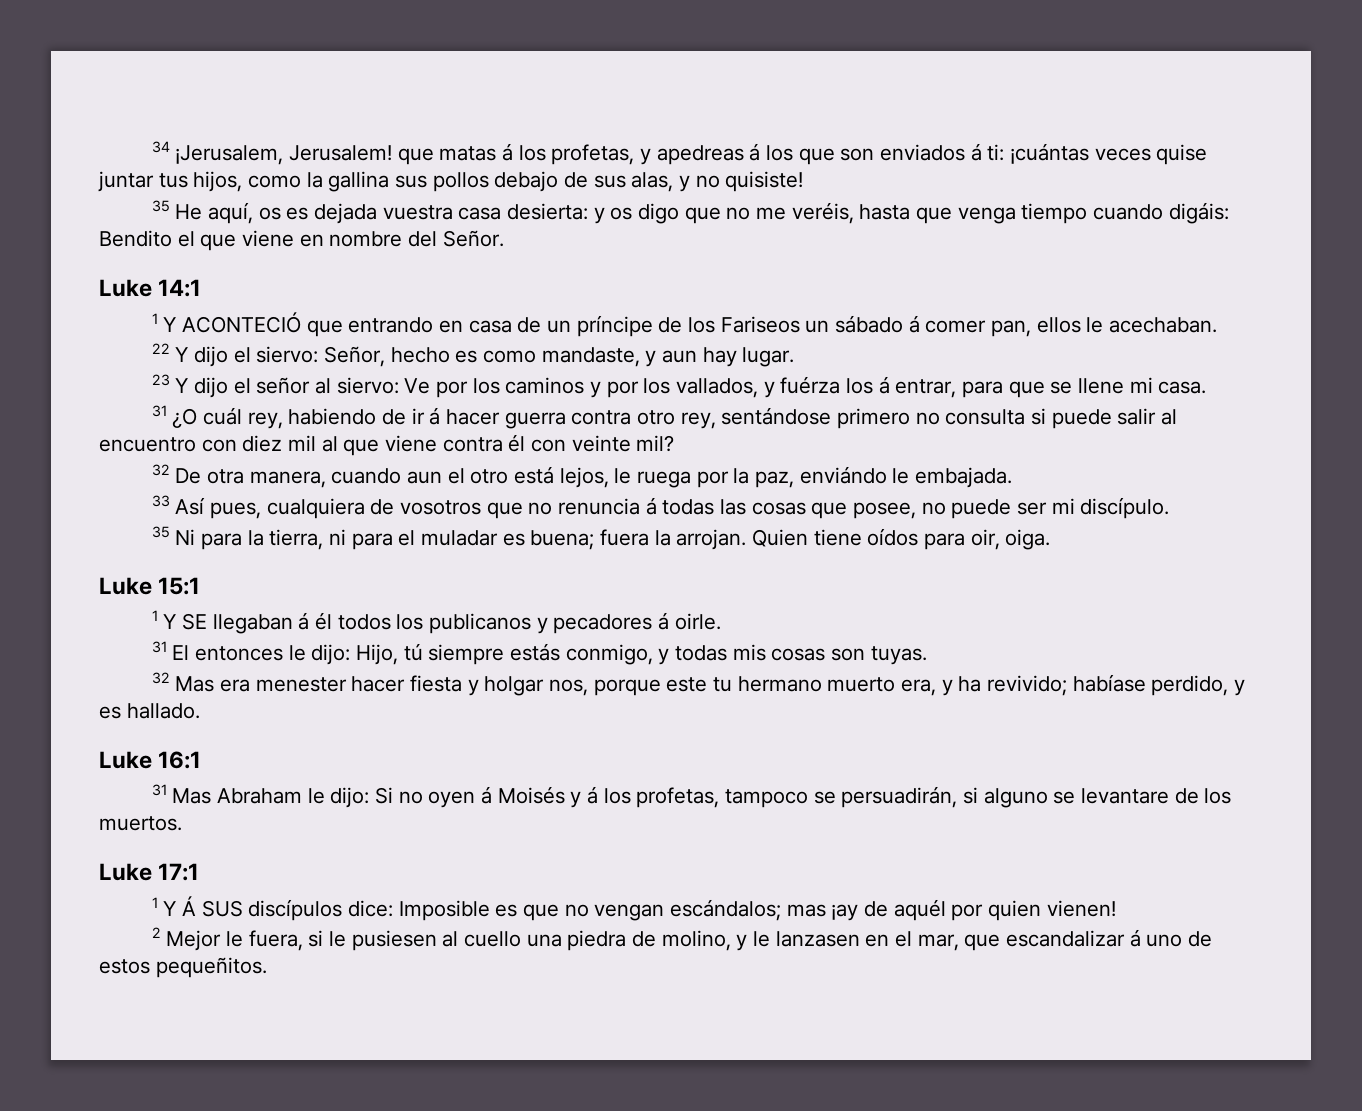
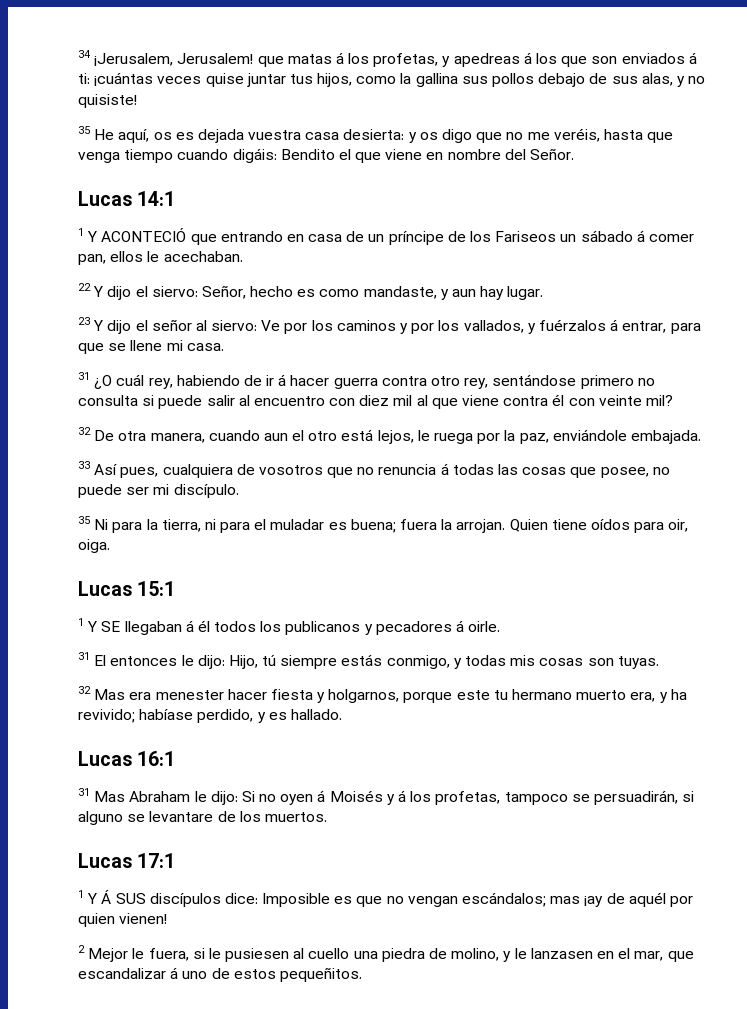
- Luke 14:1
+ Lucas 14:1
- 23 Y dijo el señor al siervo: Ve por los caminos y por los vallados, y fuérza los á entrar, para que se llene mi casa.
+ 23 Y dijo el señor al siervo: Ve por los caminos y por los vallados, y fuérzalos á entrar, para que se llene mi casa.
- 32 De otra manera, cuando aun el otro está lejos, le ruega por la paz, enviándo le embajada.
+ 32 De otra manera, cuando aun el otro está lejos, le ruega por la paz, enviándole embajada.
- Luke 15:1
+ Lucas 15:1
- 32 Mas era menester hacer fiesta y holgar nos, porque este tu hermano muerto era, y ha revivido; habíase perdido, y es hallado.
+ 32 Mas era menester hacer fiesta y holgarnos, porque este tu hermano muerto era, y ha revivido; habíase perdido, y es hallado.
- Luke 16:1
+ Lucas 16:1
- Luke 17:1
+ Lucas 17:1

